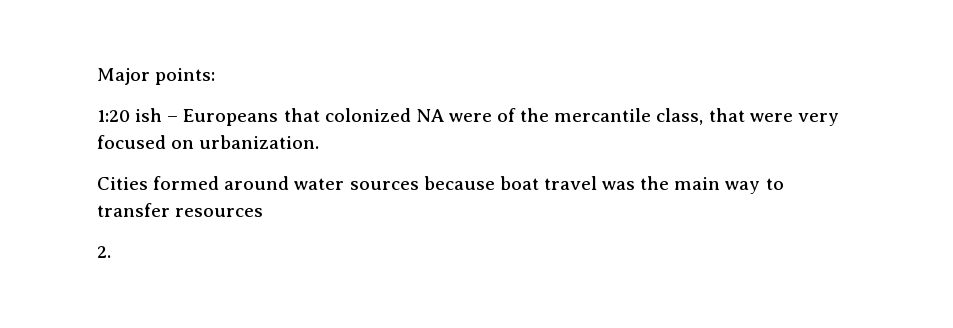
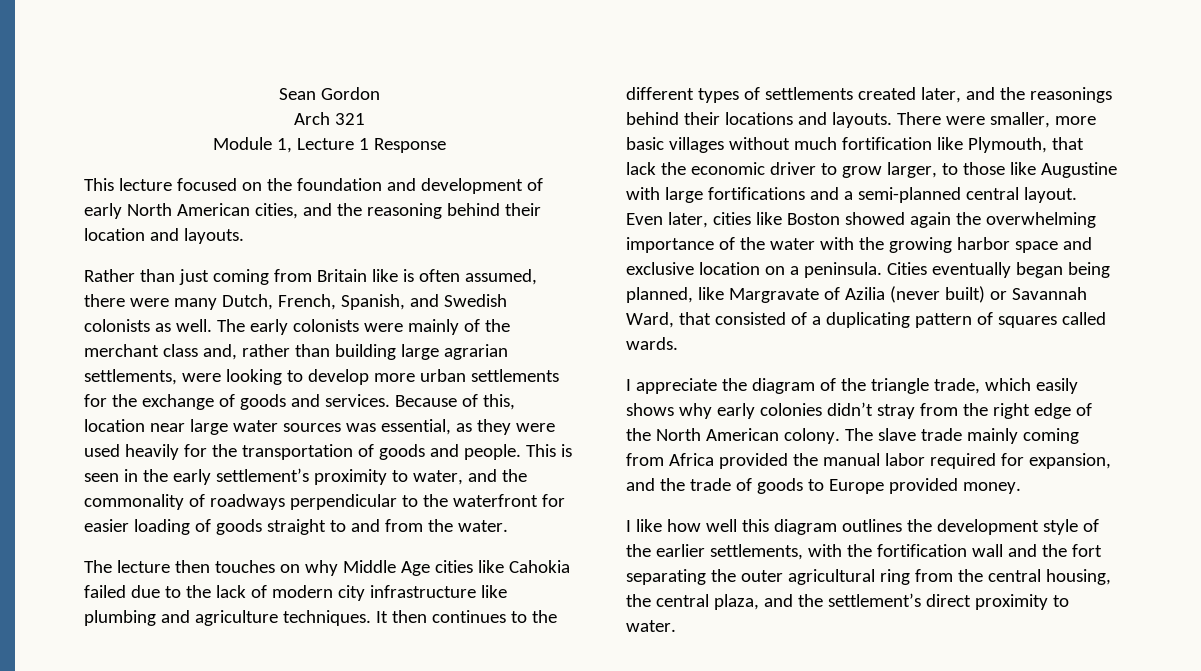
- Major points:
- 1:20 ish – Europeans that colonized NA were of the mercantile class, that were very focused on urbanization.
- Cities formed around water sources because boat travel was the main way to transfer resources
- 2.
+ Sean Gordon
+ Arch 321
+ Module 1, Lecture 1 Response
+ This lecture focused on the foundation and development of early North American cities, and the reasoning behind their location and layouts.
+ Rather than just coming from Britain like is often assumed, there were many Dutch, French, Spanish, and Swedish colonists as well. The early colonists were mainly of the merchant class and, rather than building large agrarian settlements, were looking to develop more urban settlements for the exchange of goods and services. Because of this, location near large water sources was essential, as they were used heavily for the transportation of goods and people. This is seen in the early settlement’s proximity to water, and the commonality of roadways perpendicular to the waterfront for easier loading of goods straight to and from the water.
+ The lecture then touches on why Middle Age cities like Cahokia failed due to the lack of modern city infrastructure like plumbing and agriculture techniques. It then continues to the different types of settlements created later, and the reasonings behind their locations and layouts. There were smaller, more basic villages without much fortification like Plymouth, that lack the economic driver to grow larger, to those like Augustine with large fortifications and a semi-planned central layout. Even later, cities like Boston showed again the overwhelming importance of the water with the growing harbor space and exclusive location on a peninsula. Cities eventually began being planned, like Margravate of Azilia (never built) or Savannah Ward, that consisted of a duplicating pattern of squares called wards.
+ I appreciate the diagram of the triangle trade, which easily shows why early colonies didn’t stray from the right edge of the North American colony. The slave trade mainly coming from Africa provided the manual labor required for expansion, and the trade of goods to Europe provided money.
+ I like how well this diagram outlines the development style of the earlier settlements, with the fortification wall and the fort separating the outer agricultural ring from the central housing, the central plaza, and the settlement’s direct proximity to water.

